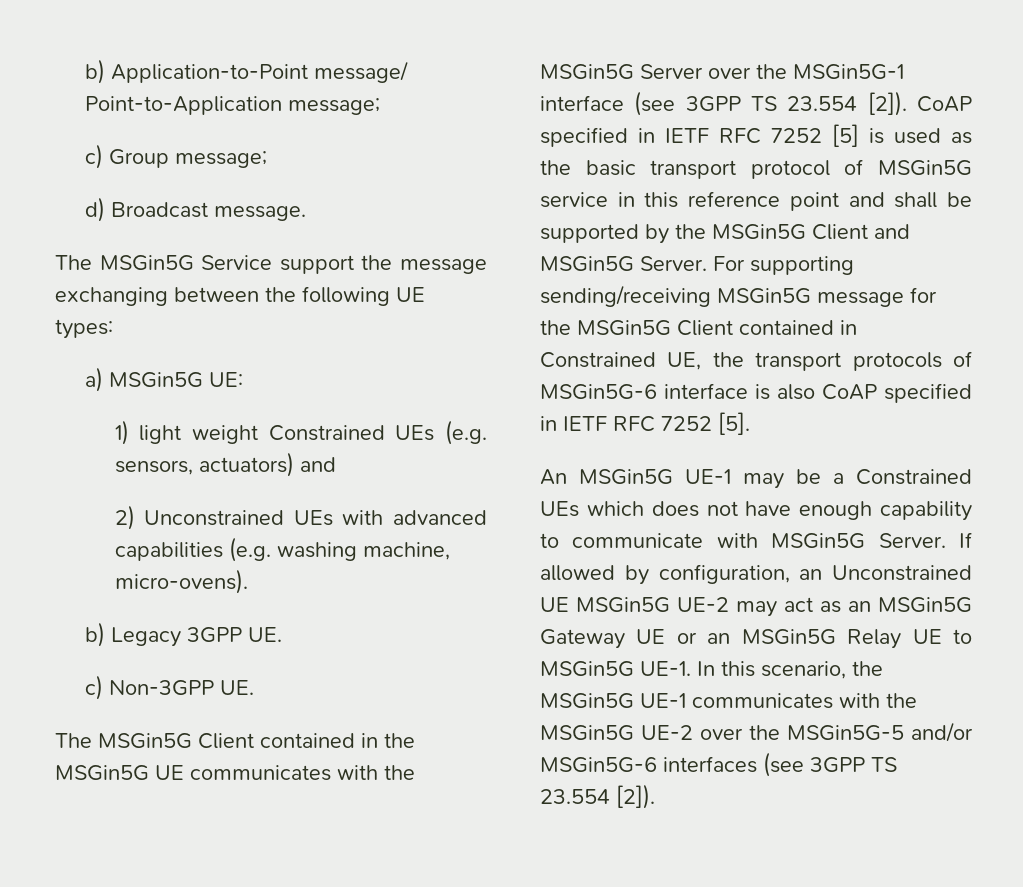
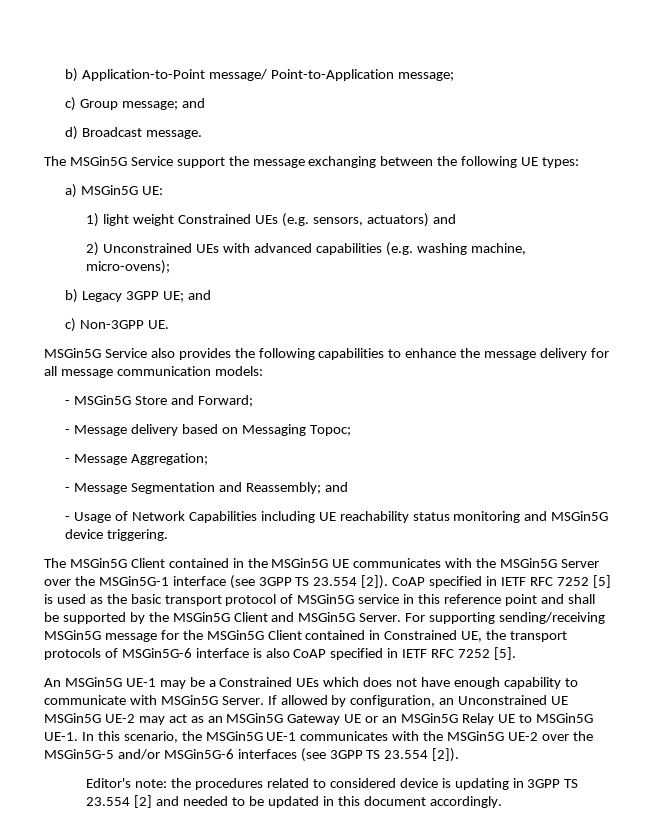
- c) Group message;
+ c) Group message; and
- 2) Unconstrained UEs with advanced capabilities (e.g. washing machine, micro-ovens).
+ 2) Unconstrained UEs with advanced capabilities (e.g. washing machine, micro-ovens);
- b) Legacy 3GPP UE.
+ b) Legacy 3GPP UE; and
+ MSGin5G Service also provides the following capabilities to enhance the message delivery for all message communication models:
+ - MSGin5G Store and Forward;
+ - Message delivery based on Messaging Topoc;
+ - Message Aggregation;
+ - Message Segmentation and Reassembly; and
+ - Usage of Network Capabilities including UE reachability status monitoring and MSGin5G device triggering.
+ Editor's note: the procedures related to considered device is updating in 3GPP TS 23.554 [2] and needed to be updated in this document accordingly.

